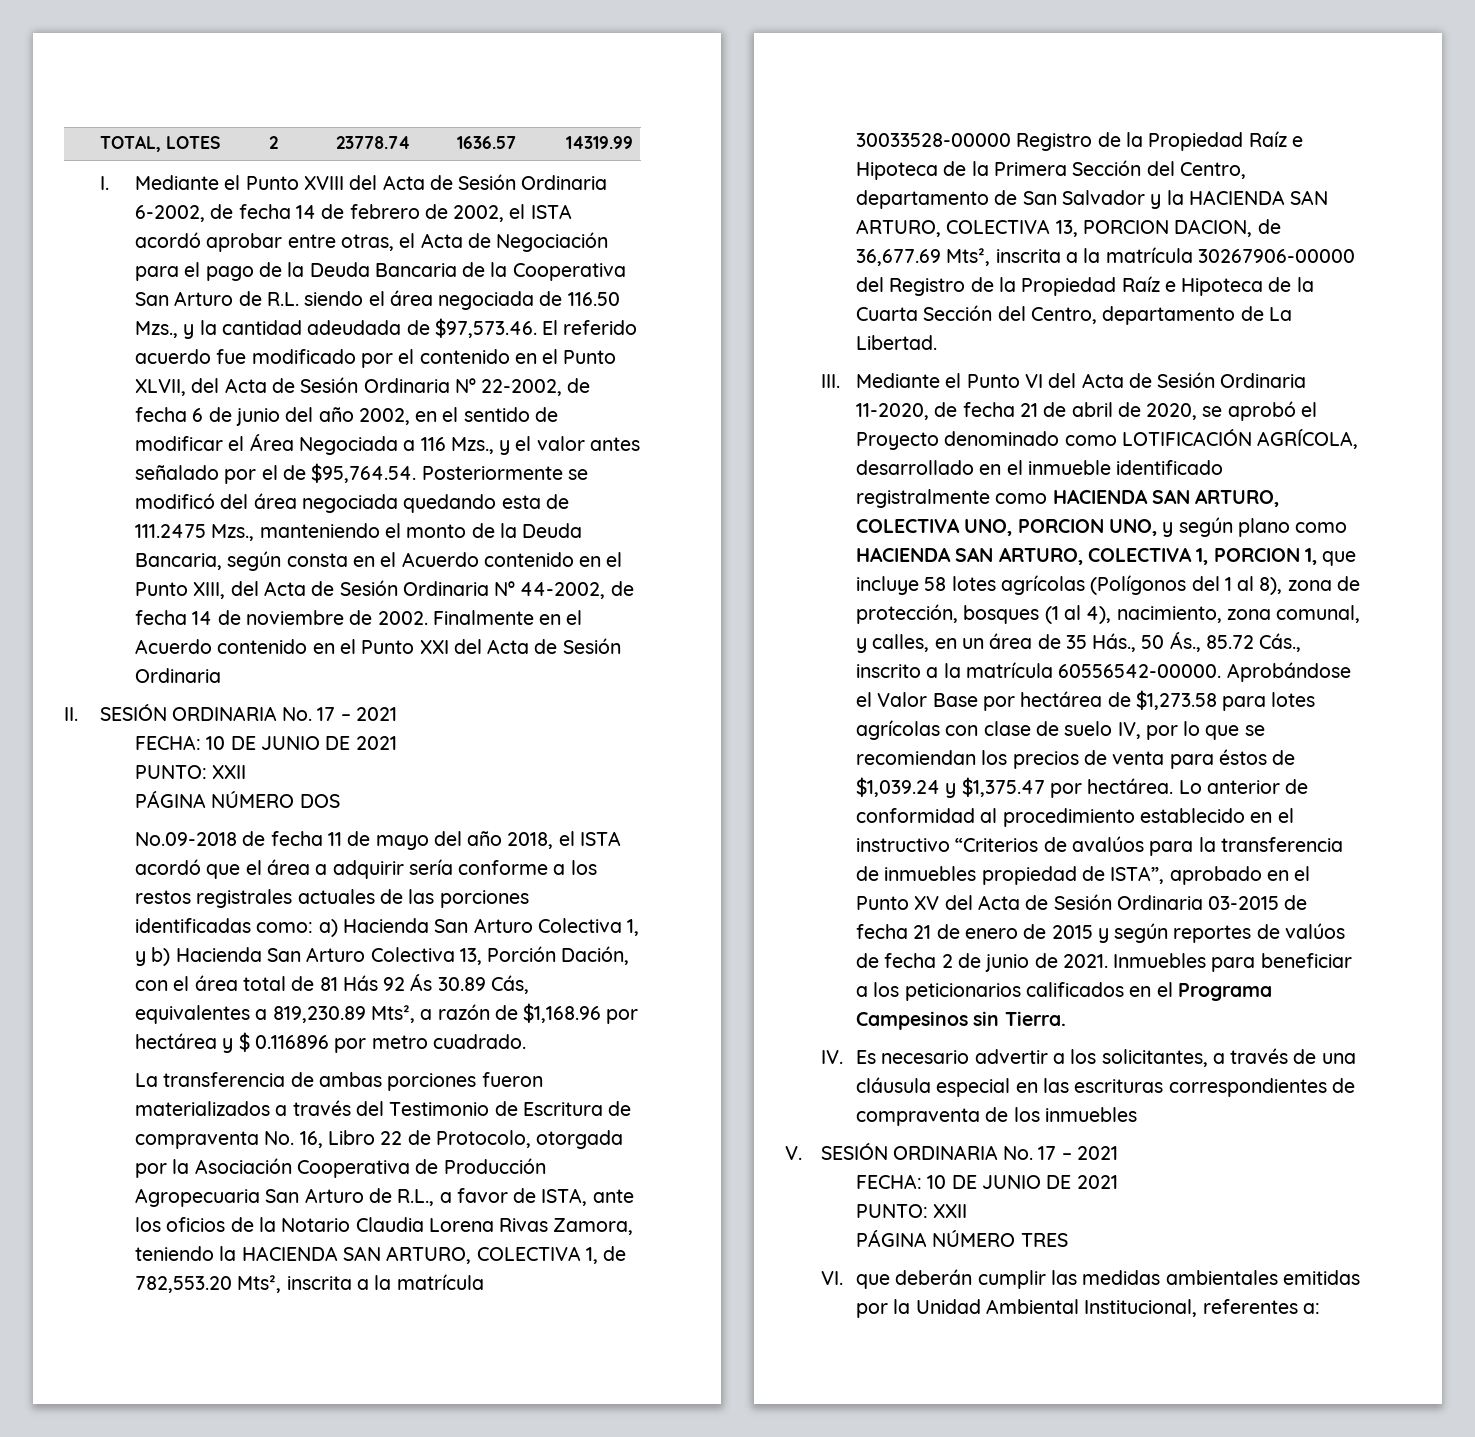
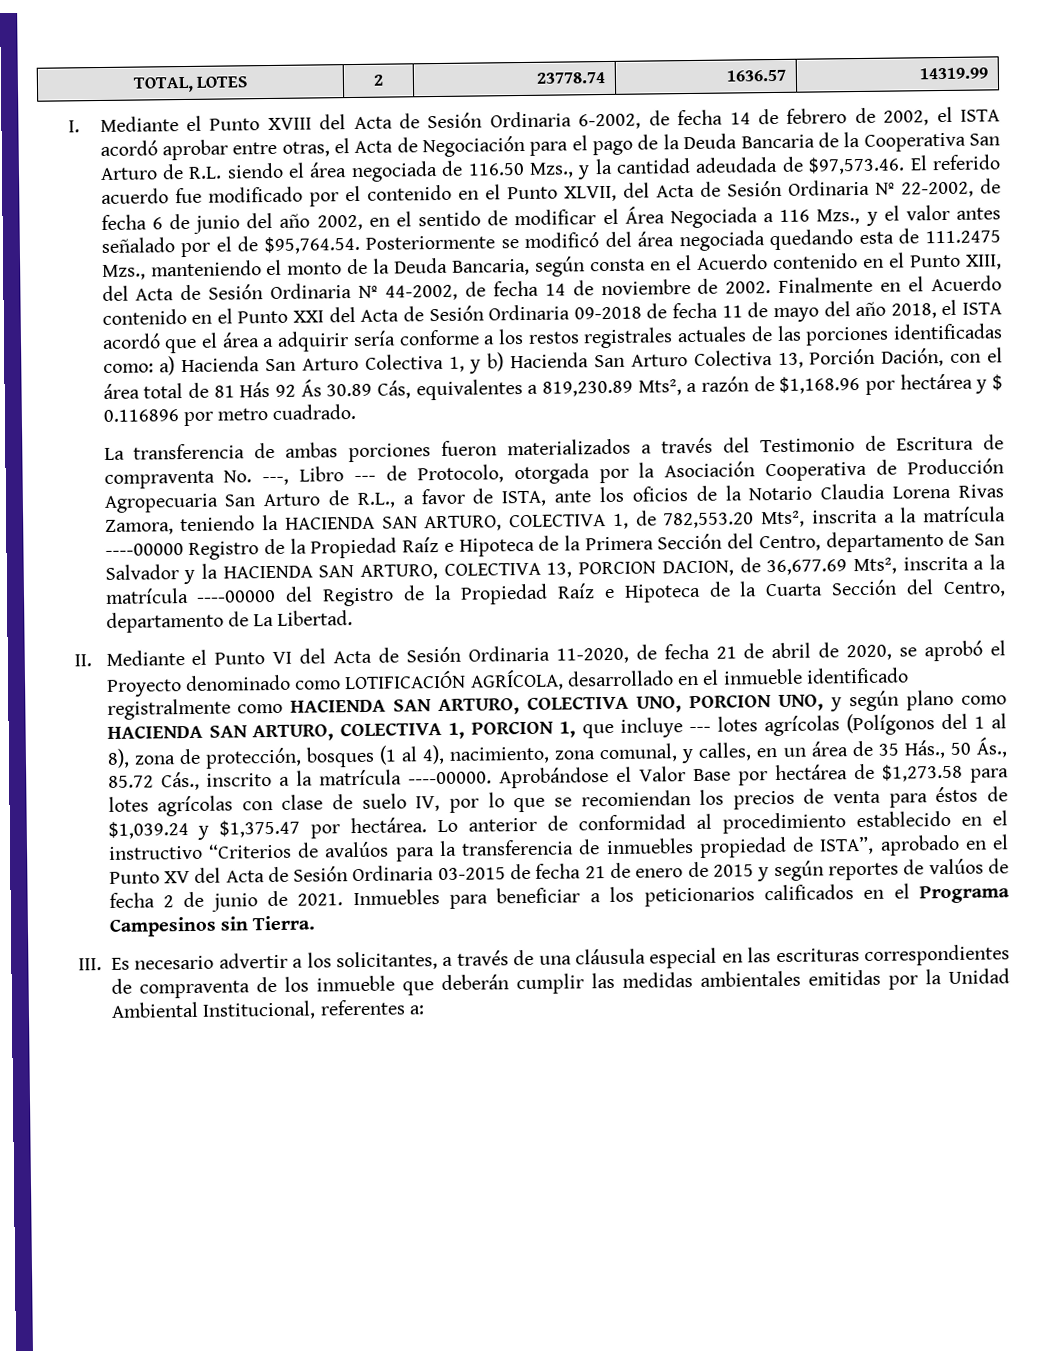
- Finalmente en el Acuerdo contenido en el Punto XXI del Acta de Sesión Ordinaria
- II. SESIÓN ORDINARIA No. 17 – 2021
- FECHA: 10 DE JUNIO DE 2021
- PUNTO: XXII
- PÁGINA NÚMERO DOS
- No.09-2018 de fecha 11 de mayo del año 2018, el ISTA acordó que el área a adquirir sería conforme a los restos registrales actuales de las porciones identificadas como:
+ Finalmente en el Acuerdo contenido en el Punto XXI del Acta de Sesión Ordinaria 09-2018 de fecha 11 de mayo del año 2018, el ISTA acordó que el área a adquirir sería conforme a los restos registrales actuales de las porciones identificadas como:
- La transferencia de ambas porciones fueron materializados a través del Testimonio de Escritura de compraventa No. 16, Libro 22 de Protocolo, otorgada por la Asociación Cooperativa de Producción Agropecuaria San Arturo de R.L., a favor de ISTA, ante los oficios de la Notario Claudia Lorena Rivas Zamora, teniendo la HACIENDA SAN ARTURO, COLECTIVA 1, de 782,553.20 Mts², inscrita a la matrícula 30033528-00000 Registro de la Propiedad Raíz e Hipoteca de la Primera Sección del Centro, departamento de San Salvador y la HACIENDA SAN ARTURO, COLECTIVA 13, PORCION DACION, de 36,677.69 Mts², inscrita a la matrícula 30267906-00000 del Registro de la Propiedad Raíz e Hipoteca de la Cuarta Sección del Centro, departamento de La Libertad.
+ La transferencia de ambas porciones fueron materializados a través del Testimonio de Escritura de compraventa No. ---, Libro --- de Protocolo, otorgada por la Asociación Cooperativa de Producción Agropecuaria San Arturo de R.L., a favor de ISTA, ante los oficios de la Notario Claudia Lorena Rivas Zamora, teniendo la HACIENDA SAN ARTURO, COLECTIVA 1, de 782,553.20 Mts², inscrita a la matrícula ----00000 Registro de la Propiedad Raíz e Hipoteca de la Primera Sección del Centro, departamento de San Salvador y la HACIENDA SAN ARTURO, COLECTIVA 13, PORCION DACION, de 36,677.69 Mts², inscrita a la matrícula ----00000 del Registro de la Propiedad Raíz e Hipoteca de la Cuarta Sección del Centro, departamento de La Libertad.
- III. Mediante el Punto VI del Acta de Sesión Ordinaria 11-2020, de fecha 21 de abril de 2020, se aprobó el Proyecto denominado como LOTIFICACIÓN AGRÍCOLA, desarrollado en el inmueble identificado registralmente como HACIENDA SAN ARTURO, COLECTIVA UNO, PORCION UNO, y según plano como HACIENDA SAN ARTURO, COLECTIVA 1, PORCION 1, que incluye 58 lotes agrícolas (Polígonos del 1 al 8), zona de protección, bosques (1 al 4), nacimiento, zona comunal, y calles, en un área de 35 Hás., 50 Ás., 85.72 Cás., inscrito a la matrícula 60556542-00000.
+ II. Mediante el Punto VI del Acta de Sesión Ordinaria 11-2020, de fecha 21 de abril de 2020, se aprobó el Proyecto denominado como LOTIFICACIÓN AGRÍCOLA, desarrollado en el inmueble identificado registralmente como HACIENDA SAN ARTURO, COLECTIVA UNO, PORCION UNO, y según plano como HACIENDA SAN ARTURO, COLECTIVA 1, PORCION 1, que incluye --- lotes agrícolas (Polígonos del 1 al 8), zona de protección, bosques (1 al 4), nacimiento, zona comunal, y calles, en un área de 35 Hás., 50 Ás., 85.72 Cás., inscrito a la matrícula ----00000.
- IV. Es necesario advertir a los solicitantes, a través de una cláusula especial en las escrituras correspondientes de compraventa de los inmuebles
- V. SESIÓN ORDINARIA No. 17 – 2021
- FECHA: 10 DE JUNIO DE 2021
- PUNTO: XXII
- PÁGINA NÚMERO TRES
- VI. que deberán cumplir las medidas ambientales emitidas por la Unidad Ambiental Institucional, referentes a:
+ III. Es necesario advertir a los solicitantes, a través de una cláusula especial en las escrituras correspondientes de compraventa de los inmueble que deberán cumplir las medidas ambientales emitidas por la Unidad Ambiental Institucional, referentes a:

